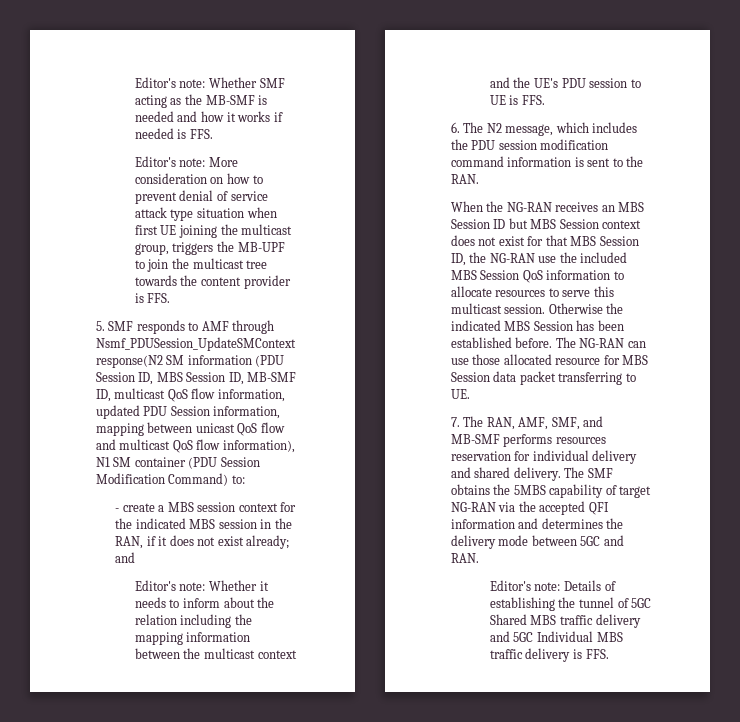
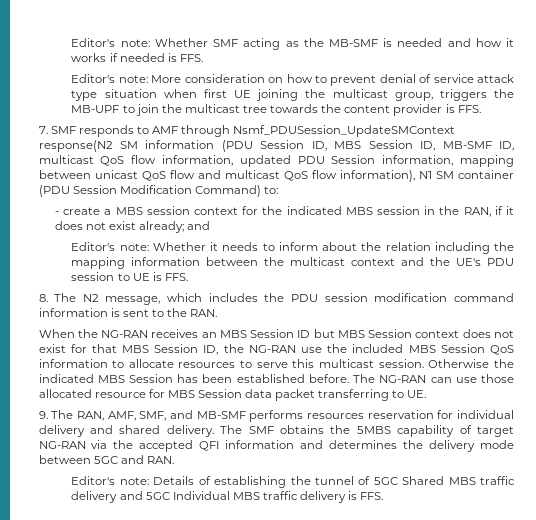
- 5. SMF responds to AMF through Nsmf_PDUSession_UpdateSMContext response(N2 SM information (PDU Session ID, MBS Session ID, MB-SMF ID, multicast QoS flow information, updated PDU Session information, mapping between unicast QoS flow and multicast QoS flow information), N1 SM container (PDU Session Modification Command) to:
+ 7. SMF responds to AMF through Nsmf_PDUSession_UpdateSMContext response(N2 SM information (PDU Session ID, MBS Session ID, MB-SMF ID, multicast QoS flow information, updated PDU Session information, mapping between unicast QoS flow and multicast QoS flow information), N1 SM container (PDU Session Modification Command) to:
- 6. The N2 message, which includes the PDU session modification command information is sent to the RAN.
+ 8. The N2 message, which includes the PDU session modification command information is sent to the RAN.
- 7. The RAN, AMF, SMF, and MB-SMF performs resources reservation for individual delivery and shared delivery.
+ 9. The RAN, AMF, SMF, and MB-SMF performs resources reservation for individual delivery and shared delivery.

